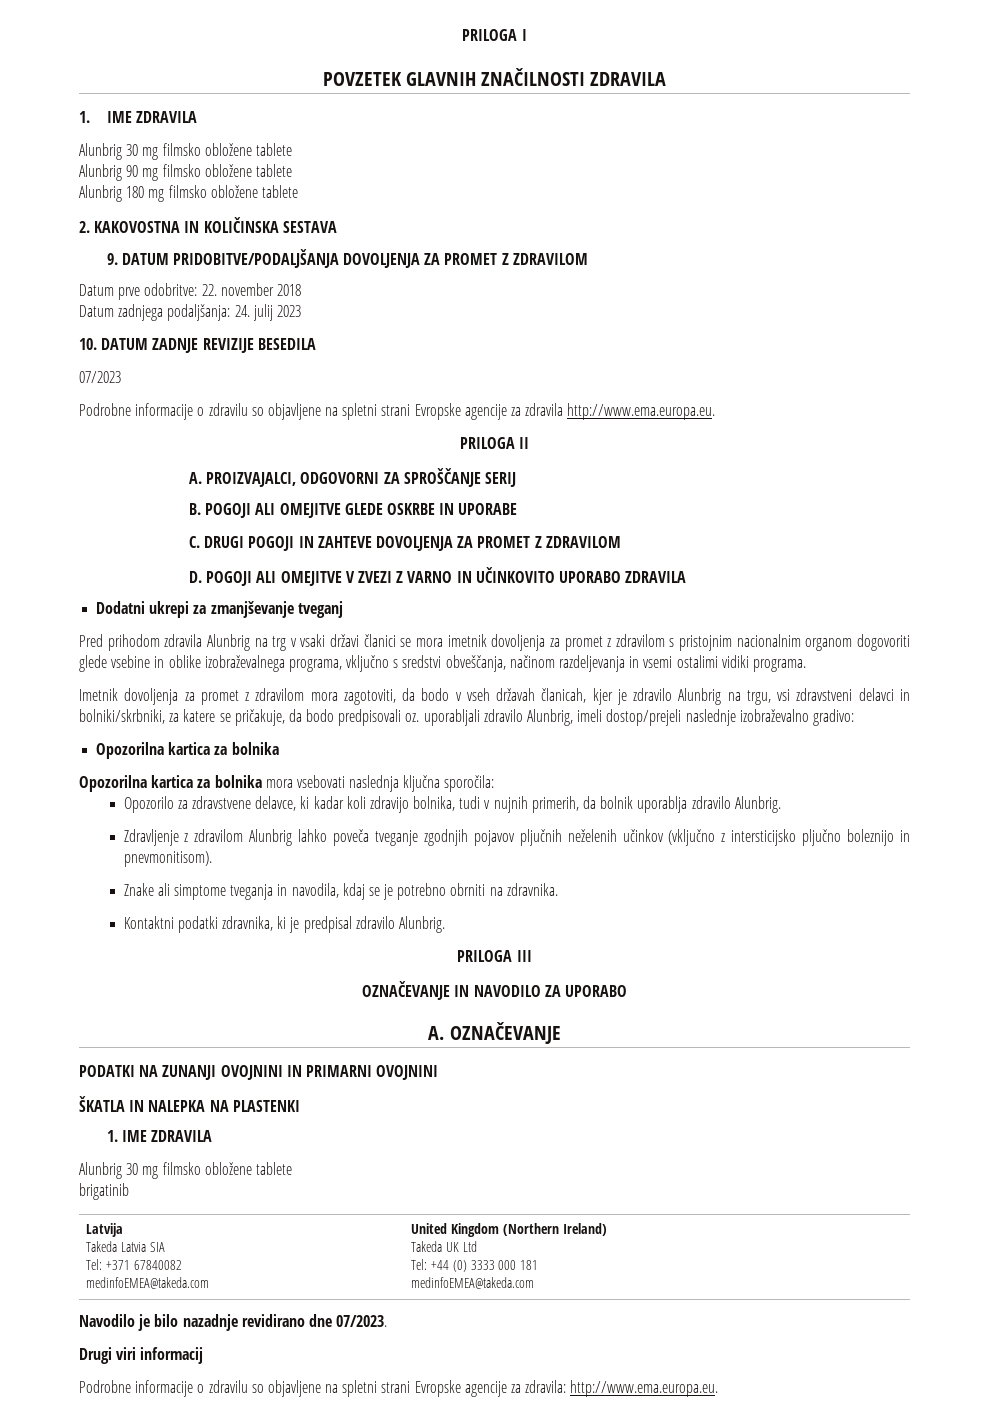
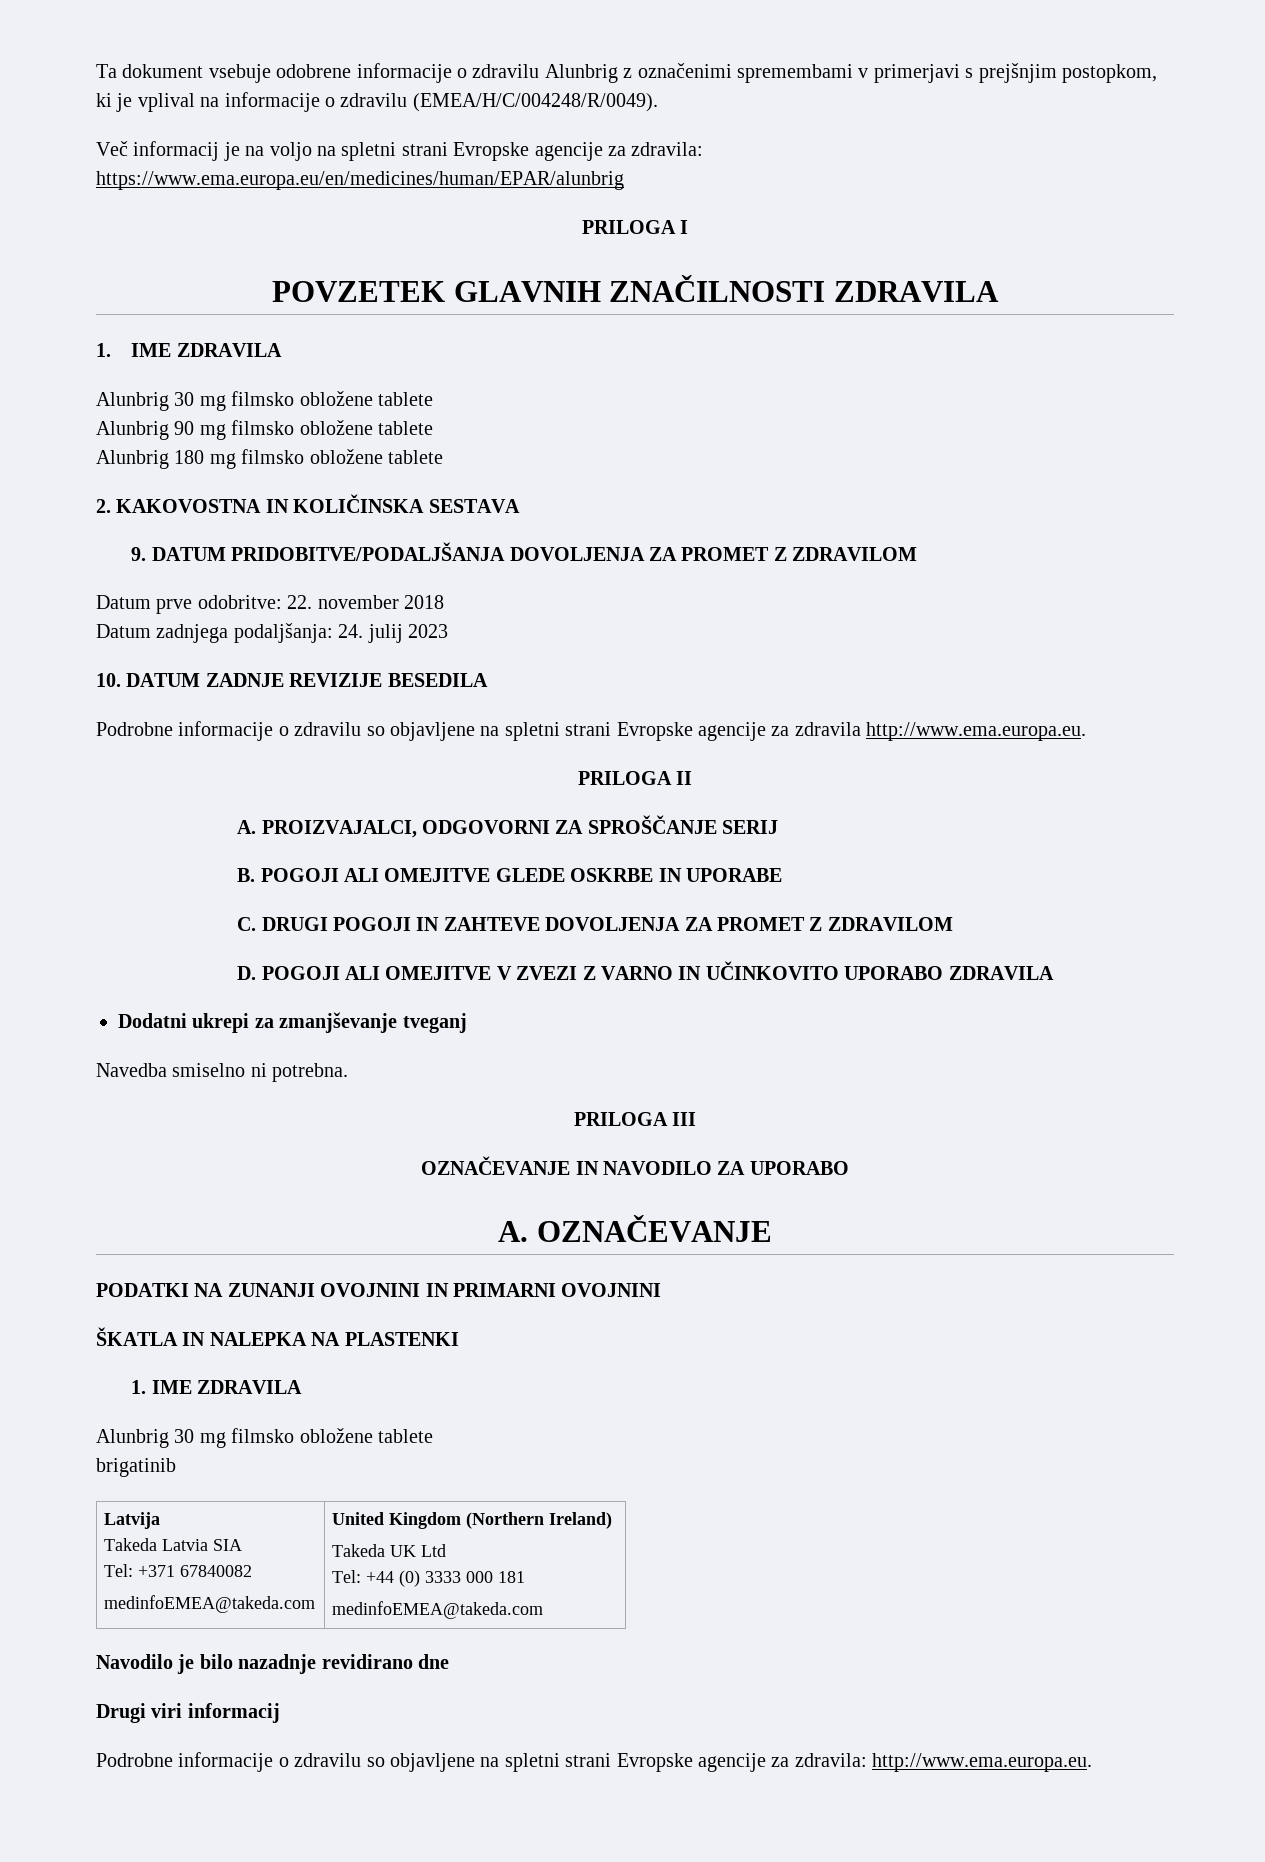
+ Ta dokument vsebuje odobrene informacije o zdravilu Alunbrig z označenimi spremembami v primerjavi s prejšnjim postopkom, ki je vplival na informacije o zdravilu (EMEA/H/C/004248/R/0049).
+ Več informacij je na voljo na spletni strani Evropske agencije za zdravila: https://www.ema.europa.eu/en/medicines/human/EPAR/alunbrig
- 07/2023
- Pred prihodom zdravila Alunbrig na trg v vsaki državi članici se mora imetnik dovoljenja za promet z zdravilom s pristojnim nacionalnim organom dogovoriti glede vsebine in oblike izobraževalnega programa, vključno s sredstvi obveščanja, načinom razdeljevanja in vsemi ostalimi vidiki programa.
- Imetnik dovoljenja za promet z zdravilom mora zagotoviti, da bodo v vseh državah članicah, kjer je zdravilo Alunbrig na trgu, vsi zdravstveni delavci in bolniki/skrbniki, za katere se pričakuje, da bodo predpisovali oz. uporabljali zdravilo Alunbrig, imeli dostop/prejeli naslednje izobraževalno gradivo:
- Opozorilna kartica za bolnika
- Opozorilna kartica za bolnika mora vsebovati naslednja ključna sporočila:
- Opozorilo za zdravstvene delavce, ki kadar koli zdravijo bolnika, tudi v nujnih primerih, da bolnik uporablja zdravilo Alunbrig.
- Zdravljenje z zdravilom Alunbrig lahko poveča tveganje zgodnjih pojavov pljučnih neželenih učinkov (vključno z intersticijsko pljučno boleznijo in pnevmonitisom).
- Znake ali simptome tveganja in navodila, kdaj se je potrebno obrniti na zdravnika.
- Kontaktni podatki zdravnika, ki je predpisal zdravilo Alunbrig.
+ Navedba smiselno ni potrebna.
- Navodilo je bilo nazadnje revidirano dne 07/2023.
+ Navodilo je bilo nazadnje revidirano dne

